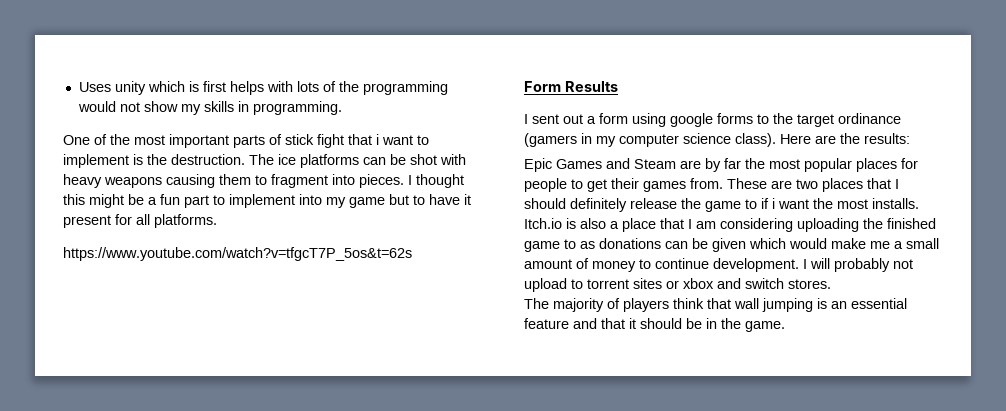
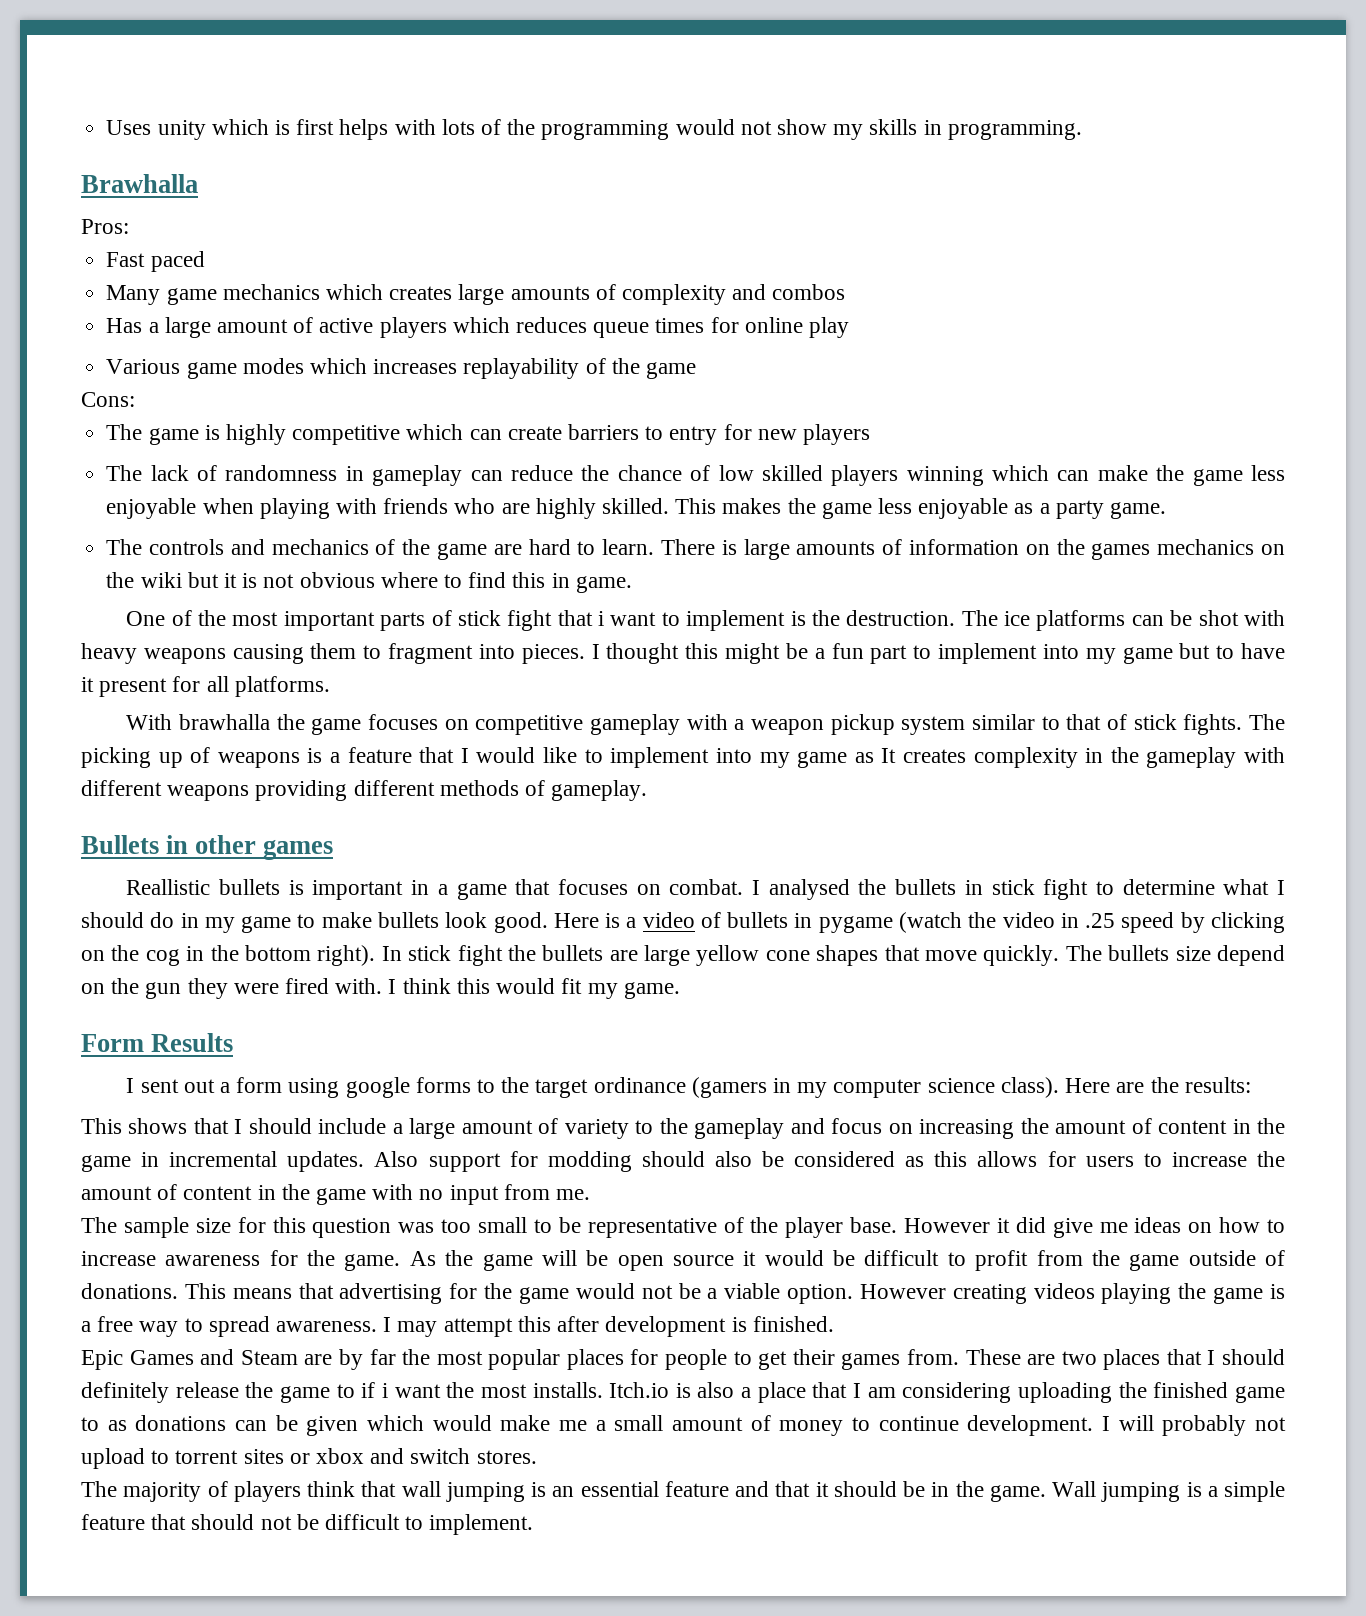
+ Brawhalla
+ Pros:
+ Fast paced
+ Many game mechanics which creates large amounts of complexity and combos
+ Has a large amount of active players which reduces queue times for online play
+ Various game modes which increases replayability of the game
+ Cons:
+ The game is highly competitive which can create barriers to entry for new players
+ The lack of randomness in gameplay can reduce the chance of low skilled players winning which can make the game less enjoyable when playing with friends who are highly skilled. This makes the game less enjoyable as a party game.
+ The controls and mechanics of the game are hard to learn. There is large amounts of information on the games mechanics on the wiki but it is not obvious where to find this in game.
- https://www.youtube.com/watch?v=tfgcT7P_5os&t=62s
+ With brawhalla the game focuses on competitive gameplay with a weapon pickup system similar to that of stick fights. The picking up of weapons is a feature that I would like to implement into my game as It creates complexity in the gameplay with different weapons providing different methods of gameplay.
+ Bullets in other games
+ Reallistic bullets is important in a game that focuses on combat. I analysed the bullets in stick fight to determine what I should do in my game to make bullets look good. Here is a video of bullets in pygame (watch the video in .25 speed by clicking on the cog in the bottom right). In stick fight the bullets are large yellow cone shapes that move quickly. The bullets size depend on the gun they were fired with. I think this would fit my game.
+ This shows that I should include a large amount of variety to the gameplay and focus on increasing the amount of content in the game in incremental updates. Also support for modding should also be considered as this allows for users to increase the amount of content in the game with no input from me.
+ The sample size for this question was too small to be representative of the player base. However it did give me ideas on how to increase awareness for the game. As the game will be open source it would be difficult to profit from the game outside of donations. This means that advertising for the game would not be a viable option. However creating videos playing the game is a free way to spread awareness. I may attempt this after development is finished.
+ Wall jumping is a simple feature that should not be difficult to implement.

